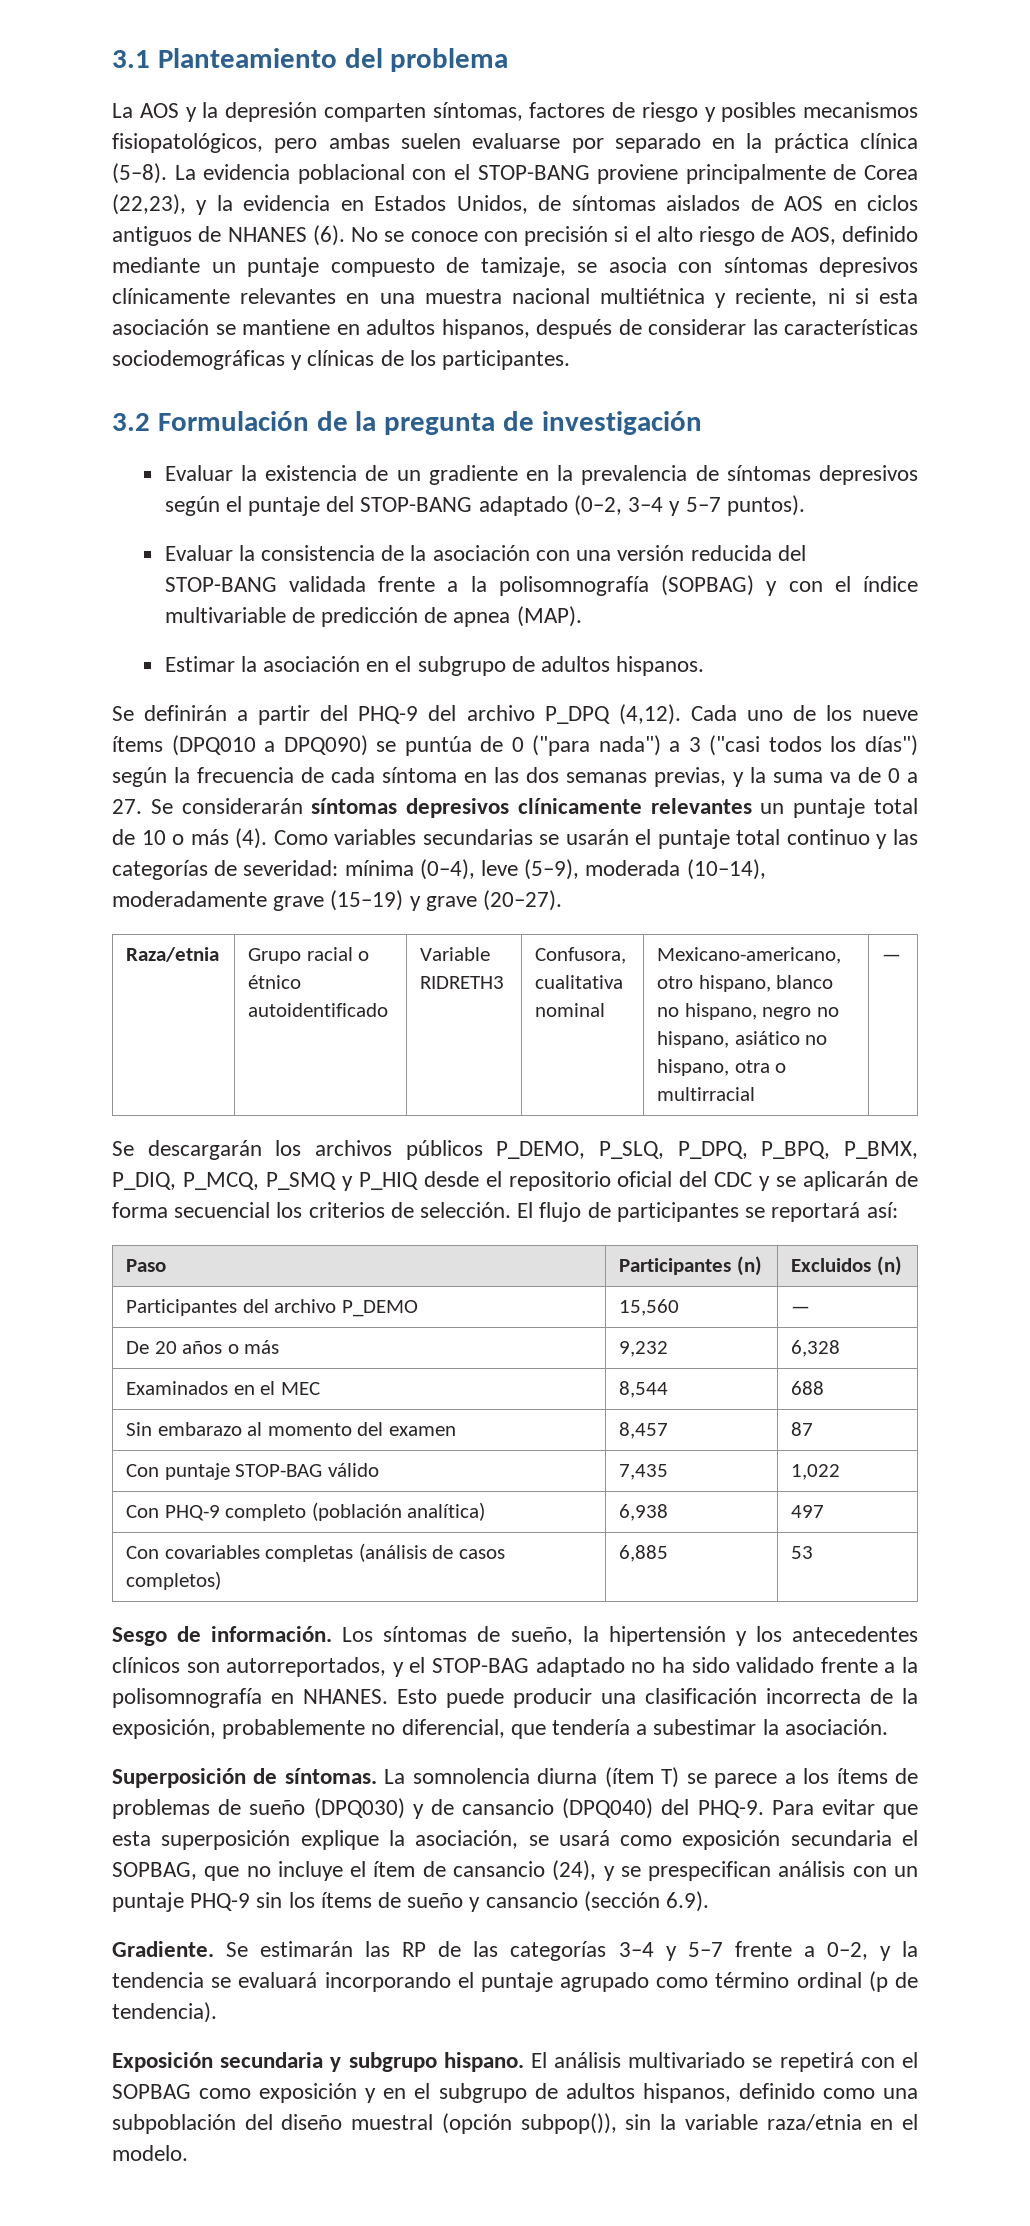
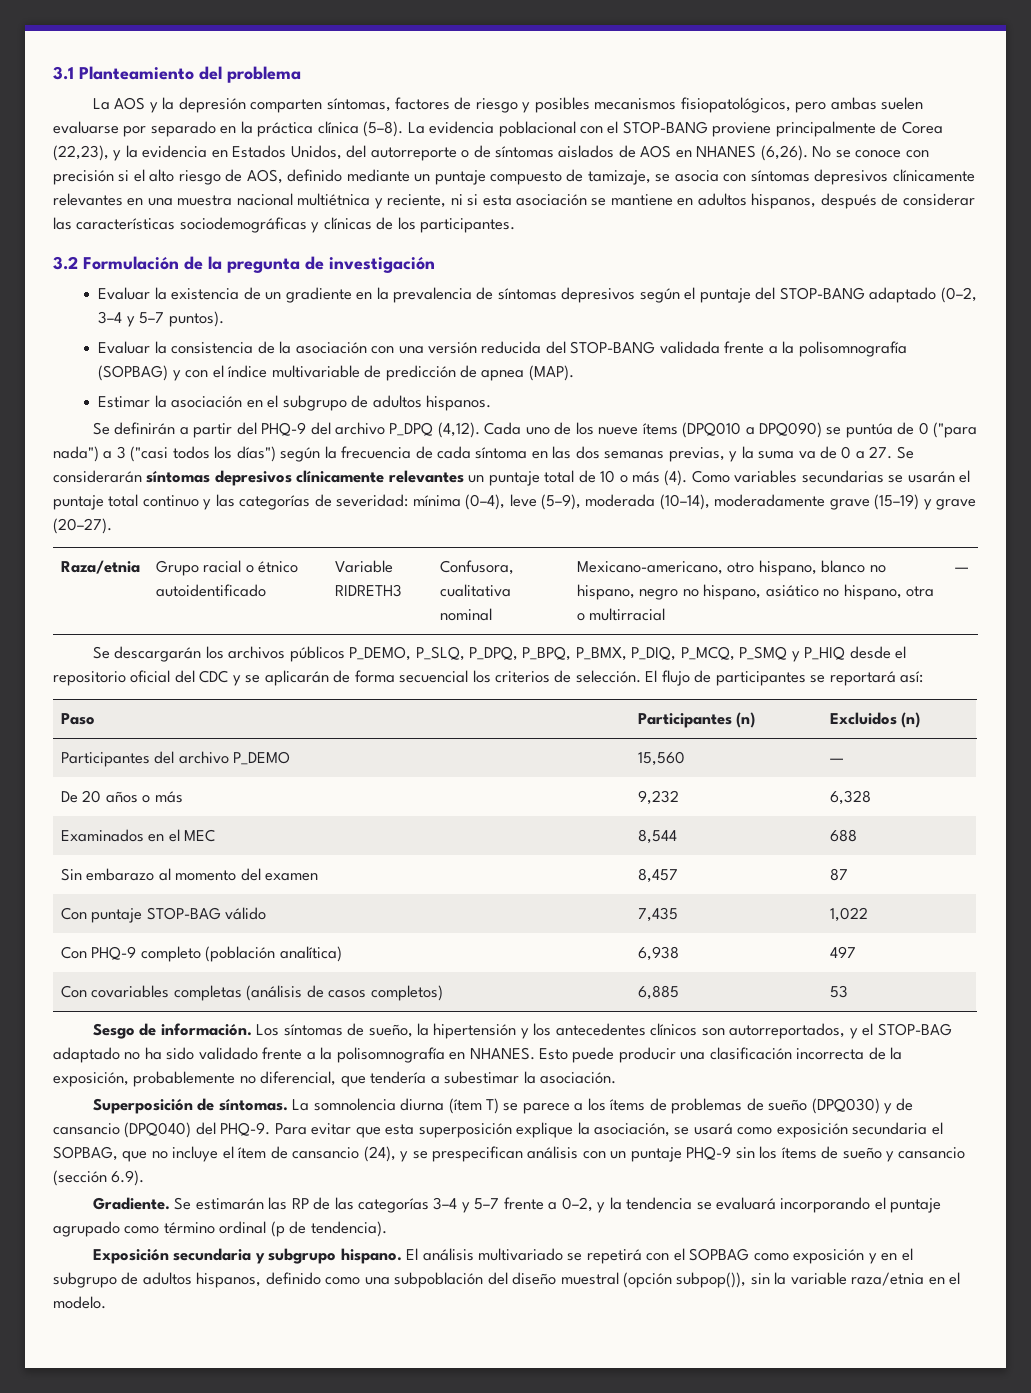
- La evidencia poblacional con el STOP-BANG proviene principalmente de Corea (22,23), y la evidencia en Estados Unidos, de síntomas aislados de AOS en ciclos antiguos de NHANES (6).
+ La evidencia poblacional con el STOP-BANG proviene principalmente de Corea (22,23), y la evidencia en Estados Unidos, del autorreporte o de síntomas aislados de AOS en NHANES (6,26).

